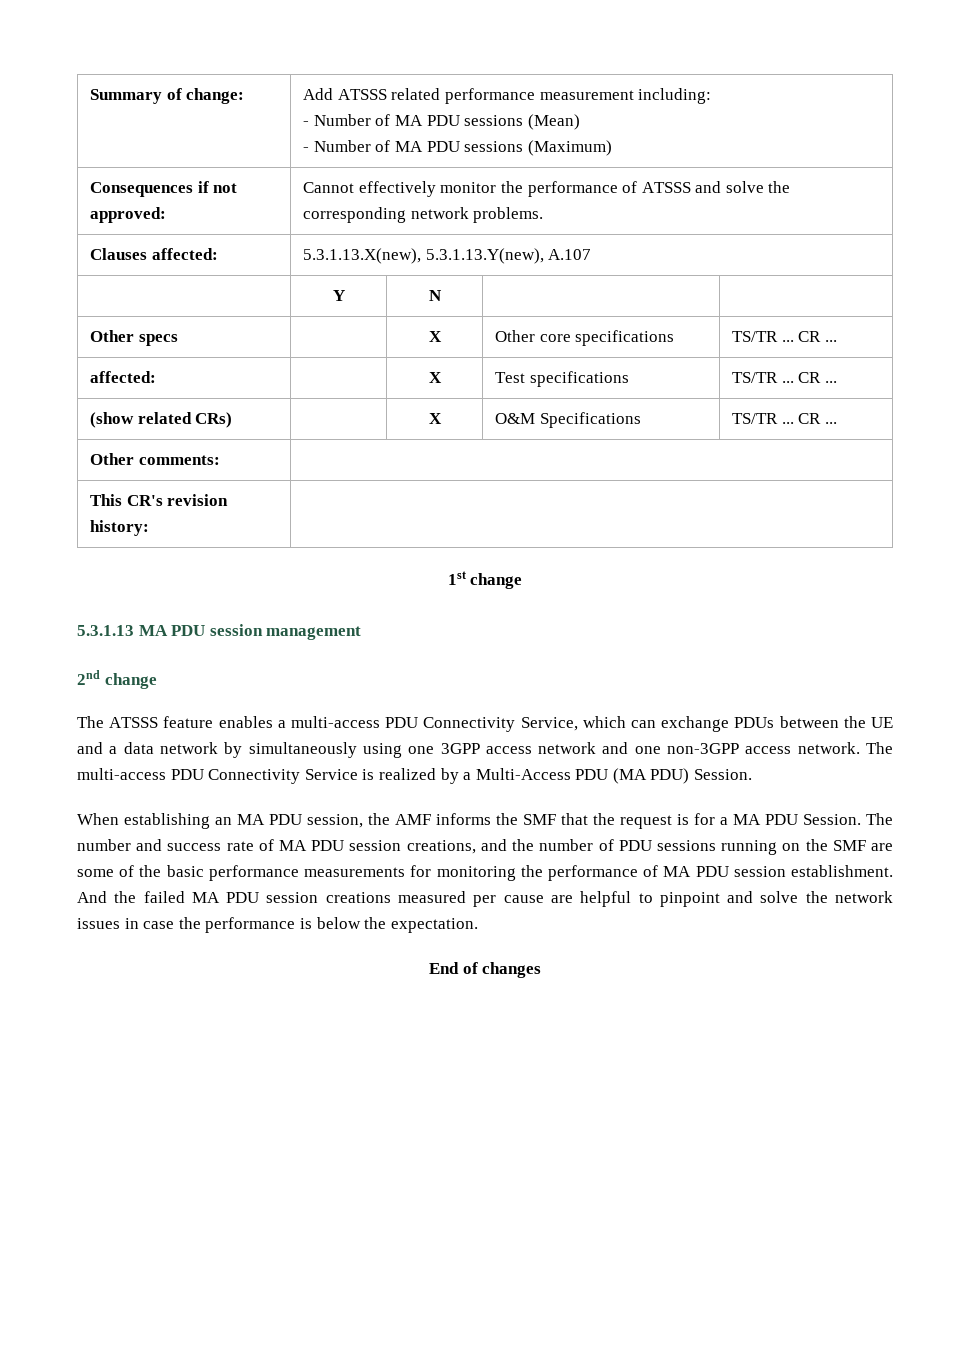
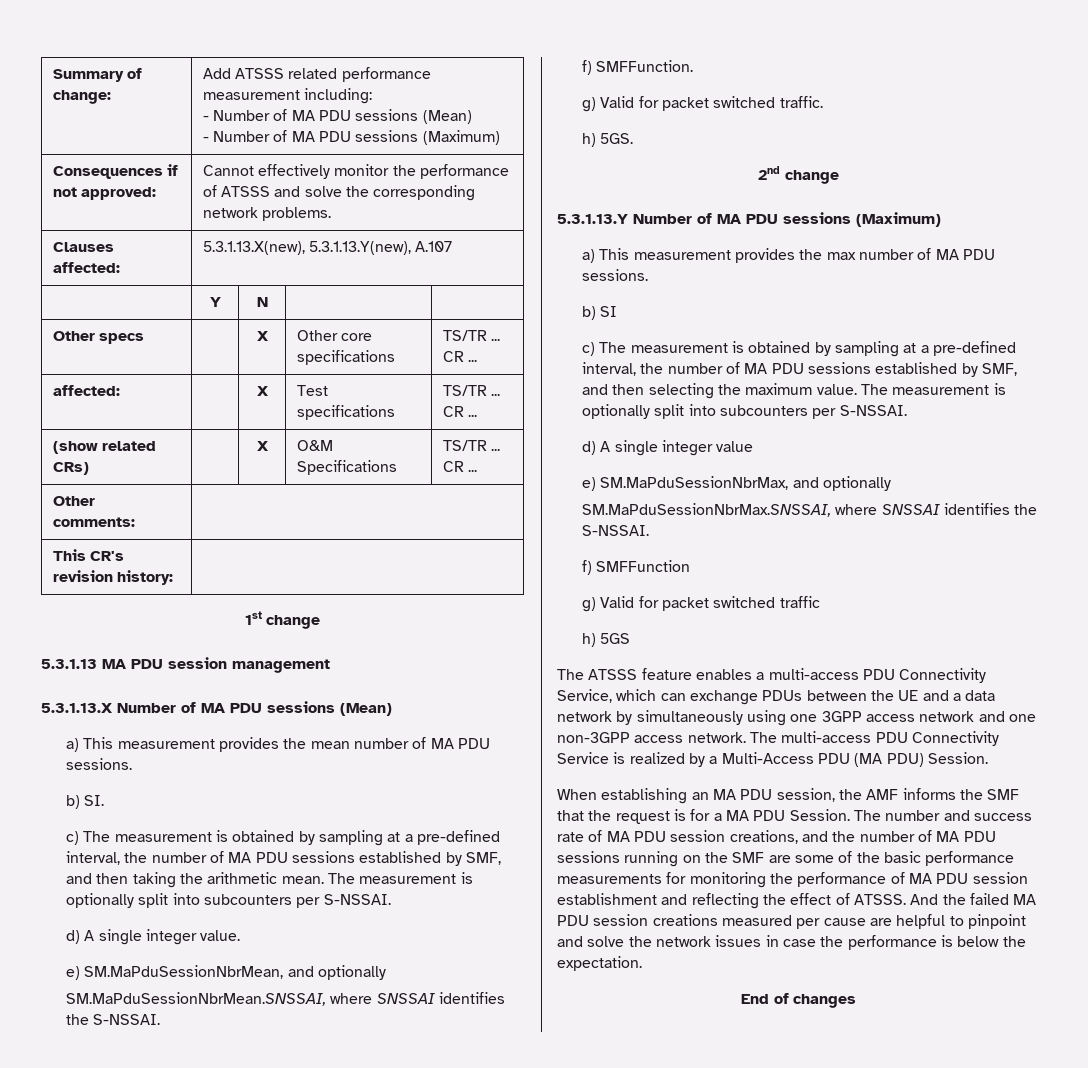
+ 5.3.1.13.X Number of MA PDU sessions (Mean)
+ a) This measurement provides the mean number of MA PDU sessions.
+ b) SI.
+ c) The measurement is obtained by sampling at a pre-defined interval, the number of MA PDU sessions established by SMF, and then taking the arithmetic mean. The measurement is optionally split into subcounters per S-NSSAI.
+ d) A single integer value.
+ e) SM.MaPduSessionNbrMean, and optionally
+ SM.MaPduSessionNbrMean.SNSSAI, where SNSSAI identifies the S-NSSAI.
+ f) SMFFunction.
+ g) Valid for packet switched traffic.
+ h) 5GS.
  2nd change
+ 5.3.1.13.Y Number of MA PDU sessions (Maximum)
+ a) This measurement provides the max number of MA PDU sessions.
+ b) SI
+ c) The measurement is obtained by sampling at a pre-defined interval, the number of MA PDU sessions established by SMF, and then selecting the maximum value. The measurement is optionally split into subcounters per S-NSSAI.
+ d) A single integer value
+ e) SM.MaPduSessionNbrMax, and optionally
+ SM.MaPduSessionNbrMax.SNSSAI, where SNSSAI identifies the S-NSSAI.
+ f) SMFFunction
+ g) Valid for packet switched traffic
+ h) 5GS
- The number and success rate of MA PDU session creations, and the number of PDU sessions running on the SMF are some of the basic performance measurements for monitoring the performance of MA PDU session establishment.
+ The number and success rate of MA PDU session creations, and the number of MA PDU sessions running on the SMF are some of the basic performance measurements for monitoring the performance of MA PDU session establishment and reflecting the effect of ATSSS.

